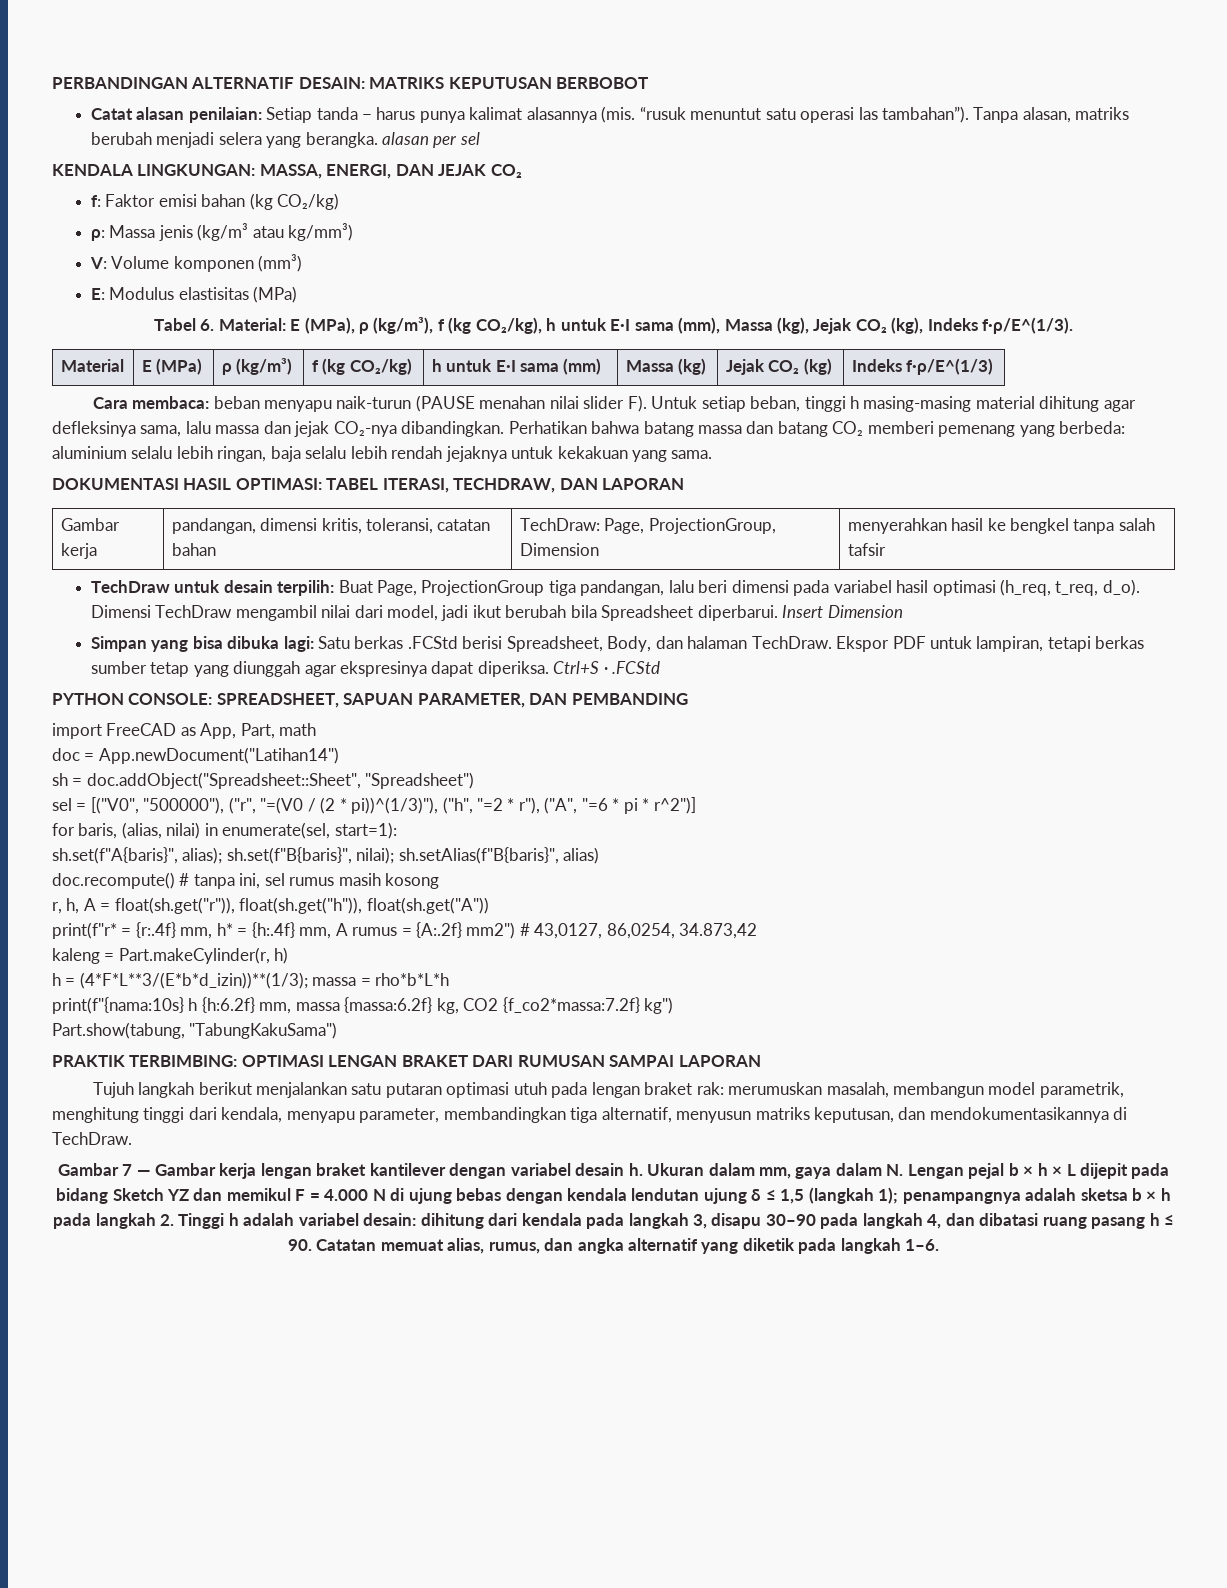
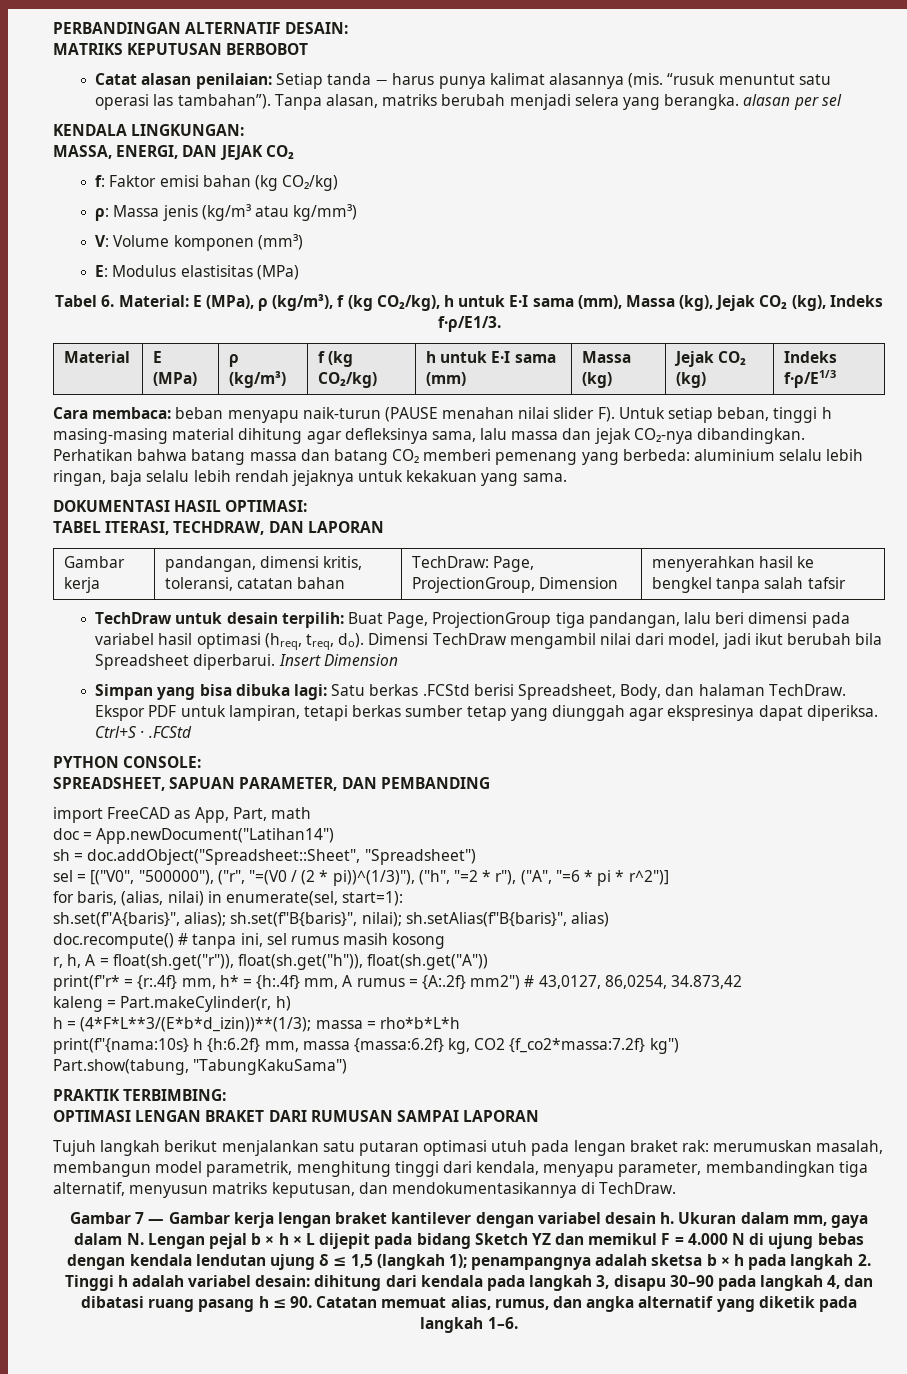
- PERBANDINGAN ALTERNATIF DESAIN: MATRIKS KEPUTUSAN BERBOBOT
+ PERBANDINGAN ALTERNATIF DESAIN:
+ MATRIKS KEPUTUSAN BERBOBOT
- KENDALA LINGKUNGAN: MASSA, ENERGI, DAN JEJAK CO₂
+ KENDALA LINGKUNGAN:
+ MASSA, ENERGI, DAN JEJAK CO₂
- Tabel 6. Material: E (MPa), ρ (kg/m³), f (kg CO₂/kg), h untuk E·I sama (mm), Massa (kg), Jejak CO₂ (kg), Indeks f·ρ/E^(1/3).
+ Tabel 6. Material: E (MPa), ρ (kg/m³), f (kg CO₂/kg), h untuk E·I sama (mm), Massa (kg), Jejak CO₂ (kg), Indeks f·ρ/E1/3.
- Material | E (MPa) | ρ (kg/m³) | f (kg CO₂/kg) | h untuk E·I sama (mm) | Massa (kg) | Jejak CO₂ (kg) | Indeks f·ρ/E^(1/3)
+ Material | E (MPa) | ρ (kg/m³) | f (kg CO₂/kg) | h untuk E·I sama (mm) | Massa (kg) | Jejak CO₂ (kg) | Indeks f·ρ/E1/3
- DOKUMENTASI HASIL OPTIMASI: TABEL ITERASI, TECHDRAW, DAN LAPORAN
+ DOKUMENTASI HASIL OPTIMASI:
+ TABEL ITERASI, TECHDRAW, DAN LAPORAN
- TechDraw untuk desain terpilih: Buat Page, ProjectionGroup tiga pandangan, lalu beri dimensi pada variabel hasil optimasi (h_req, t_req, d_o).
+ TechDraw untuk desain terpilih: Buat Page, ProjectionGroup tiga pandangan, lalu beri dimensi pada variabel hasil optimasi (hreq, treq, do).
- PYTHON CONSOLE: SPREADSHEET, SAPUAN PARAMETER, DAN PEMBANDING
+ PYTHON CONSOLE:
+ SPREADSHEET, SAPUAN PARAMETER, DAN PEMBANDING
- PRAKTIK TERBIMBING: OPTIMASI LENGAN BRAKET DARI RUMUSAN SAMPAI LAPORAN
+ PRAKTIK TERBIMBING:
+ OPTIMASI LENGAN BRAKET DARI RUMUSAN SAMPAI LAPORAN

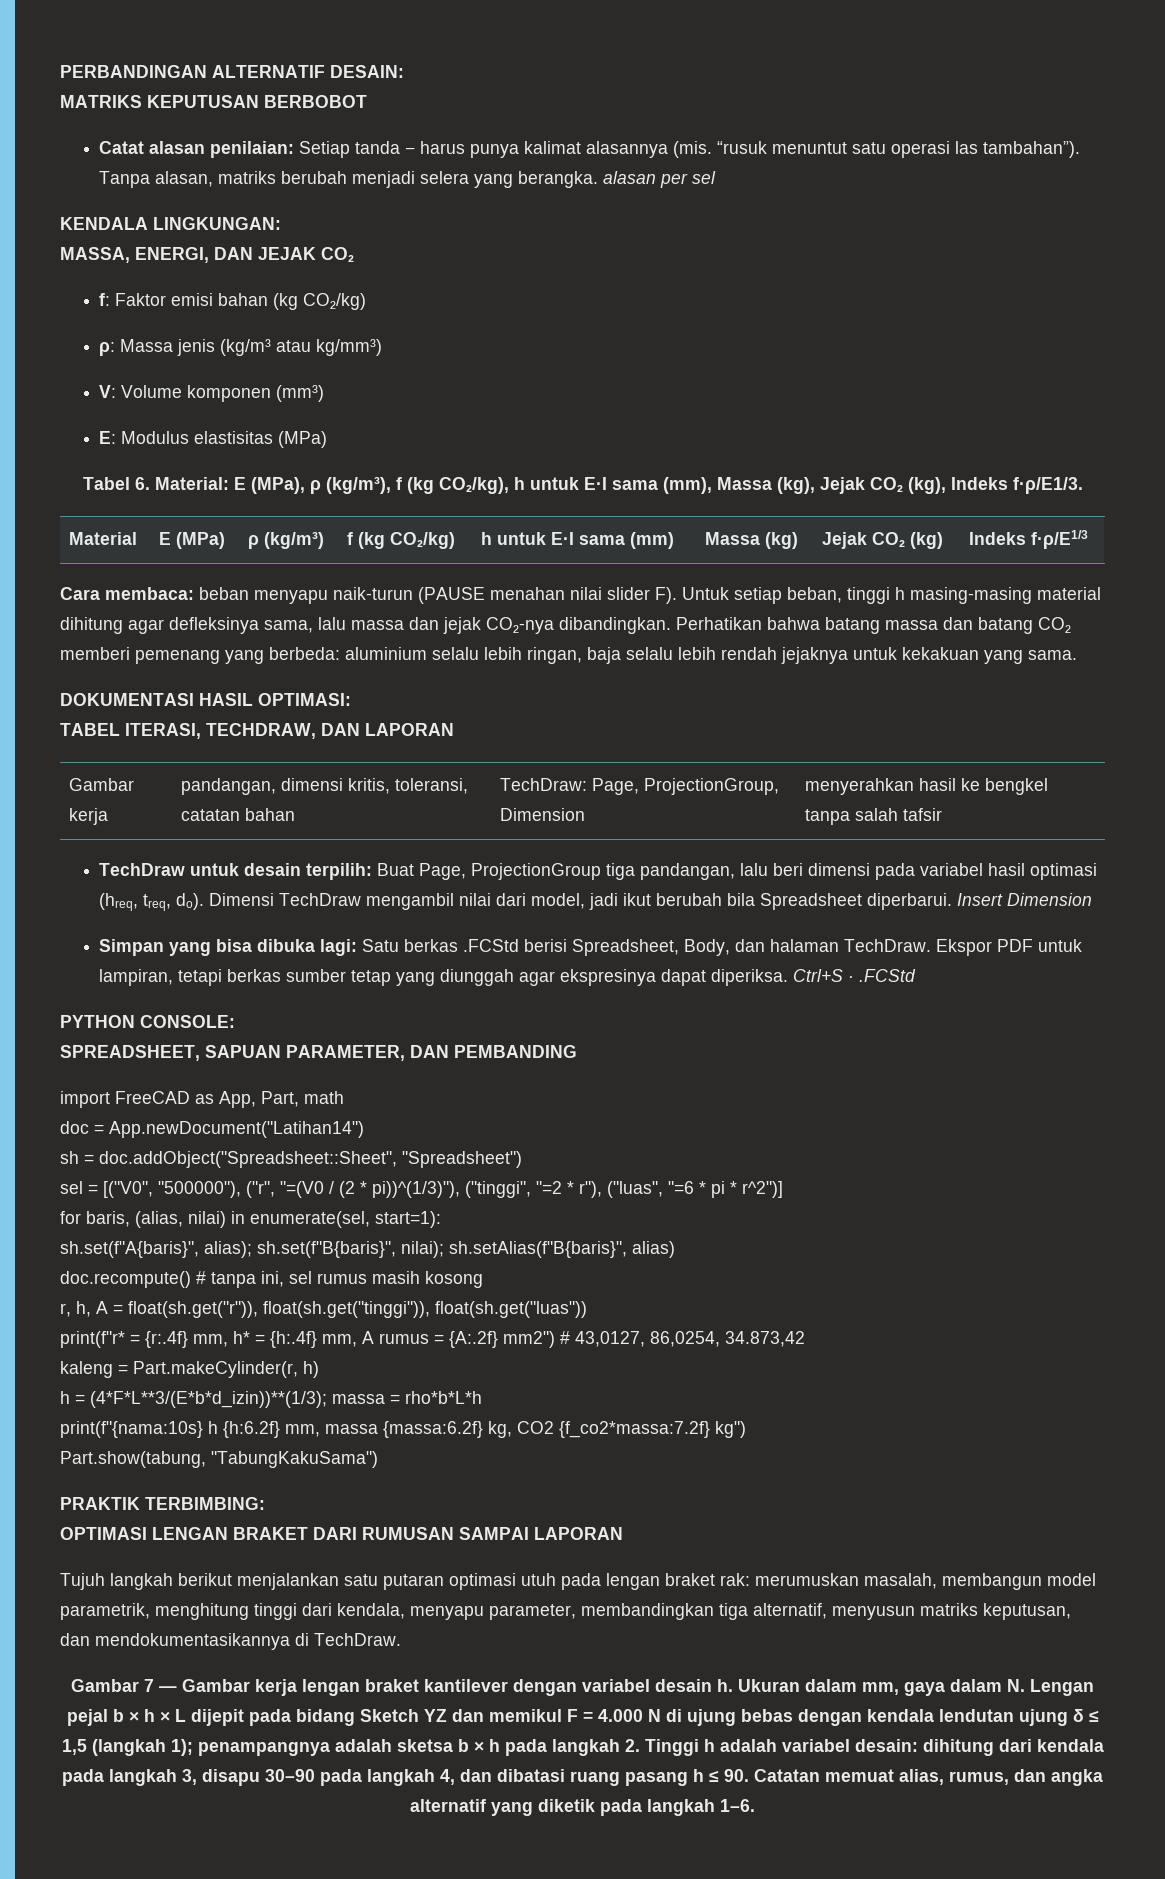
- sel = [("V0", "500000"), ("r", "=(V0 / (2 * pi))^(1/3)"), ("h", "=2 * r"), ("A", "=6 * pi * r^2")]
+ sel = [("V0", "500000"), ("r", "=(V0 / (2 * pi))^(1/3)"), ("tinggi", "=2 * r"), ("luas", "=6 * pi * r^2")]
- r, h, A = float(sh.get("r")), float(sh.get("h")), float(sh.get("A"))
+ r, h, A = float(sh.get("r")), float(sh.get("tinggi")), float(sh.get("luas"))

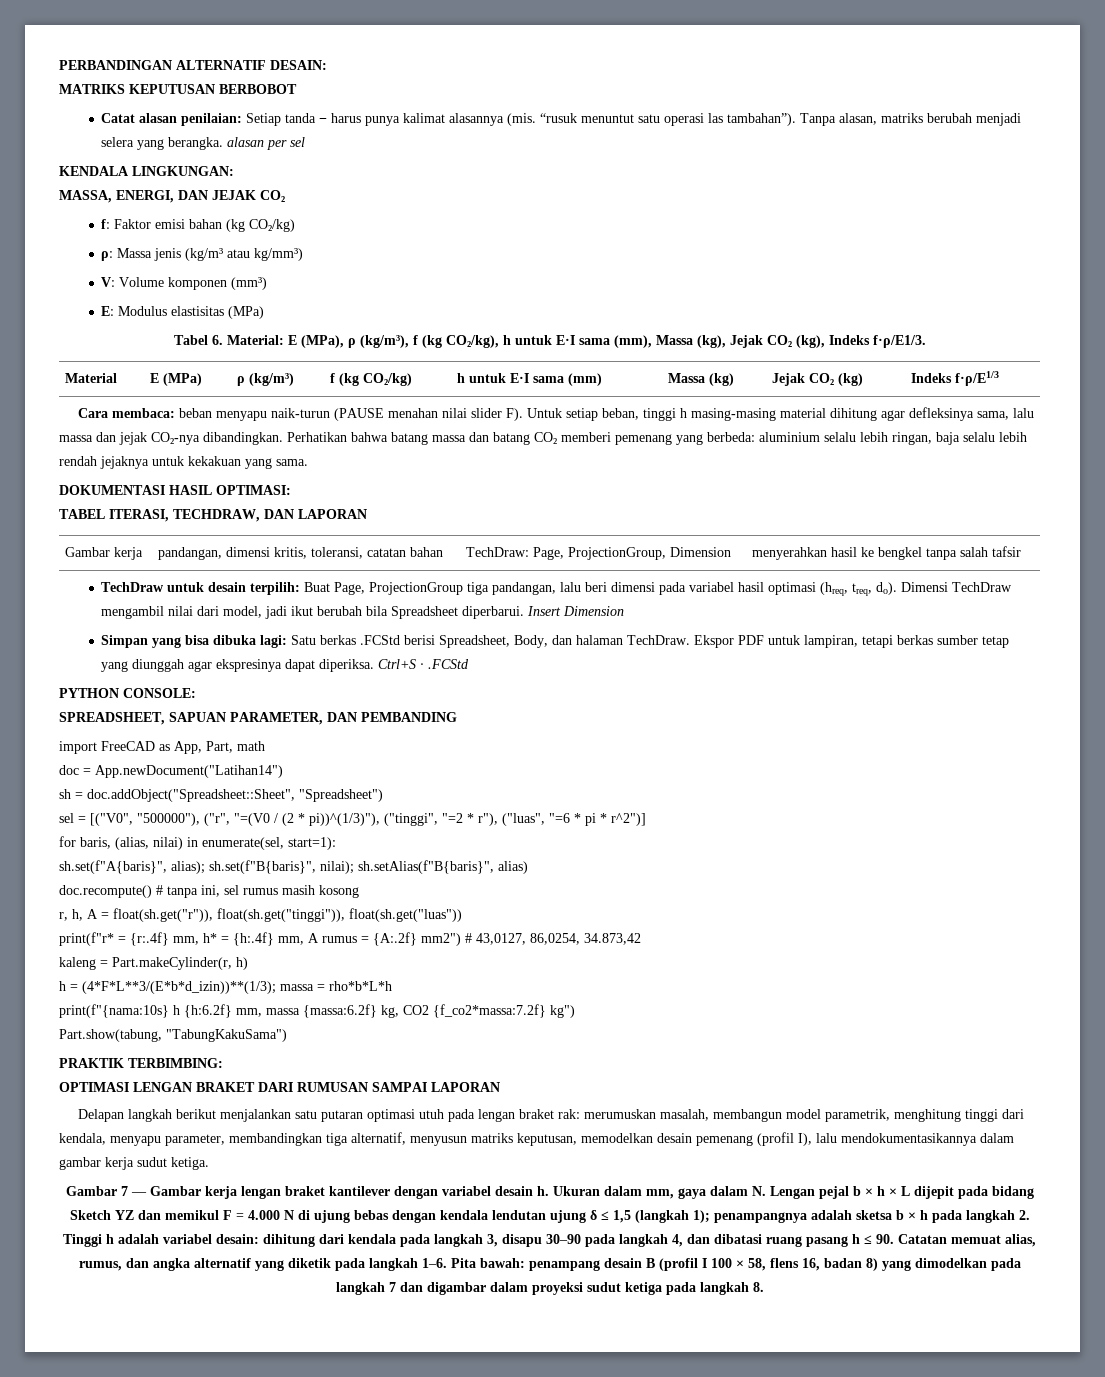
- Tujuh langkah berikut menjalankan satu putaran optimasi utuh pada lengan braket rak: merumuskan masalah, membangun model parametrik, menghitung tinggi dari kendala, menyapu parameter, membandingkan tiga alternatif, menyusun matriks keputusan, dan mendokumentasikannya di TechDraw.
+ Delapan langkah berikut menjalankan satu putaran optimasi utuh pada lengan braket rak: merumuskan masalah, membangun model parametrik, menghitung tinggi dari kendala, menyapu parameter, membandingkan tiga alternatif, menyusun matriks keputusan, memodelkan desain pemenang (profil I), lalu mendokumentasikannya dalam gambar kerja sudut ketiga.
+ Pita bawah: penampang desain B (profil I 100 × 58, flens 16, badan 8) yang dimodelkan pada langkah 7 dan digambar dalam proyeksi sudut ketiga pada langkah 8.

